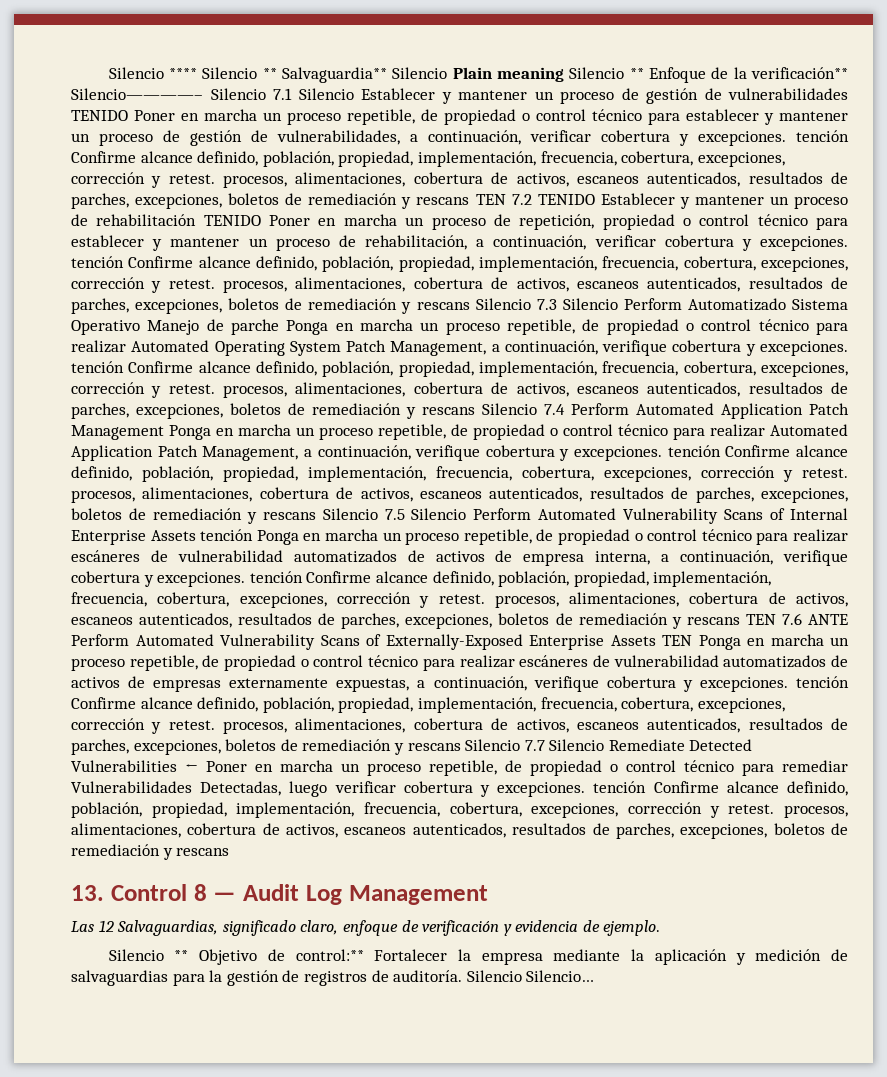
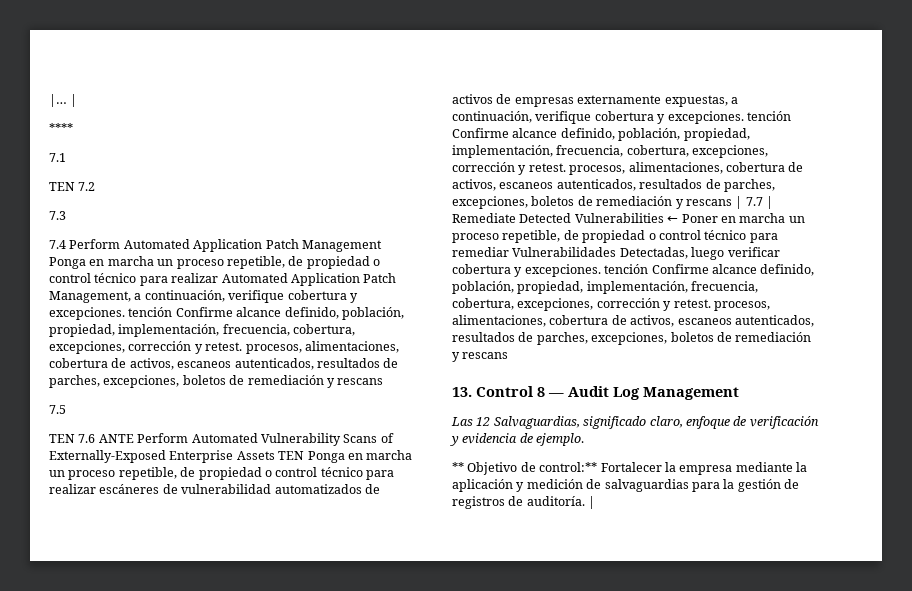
- Silencio **** Silencio ** Salvaguardia** Silencio Plain meaning Silencio ** Enfoque de la verificación** Silencio————– Silencio 7.1 Silencio Establecer y mantener un proceso de gestión de vulnerabilidades TENIDO Poner en marcha un proceso repetible, de propiedad o control técnico para establecer y mantener un proceso de gestión de vulnerabilidades, a continuación, verificar cobertura y excepciones. tención Confirme alcance definido, población, propiedad, implementación, frecuencia, cobertura, excepciones, corrección y retest. procesos, alimentaciones, cobertura de activos, escaneos autenticados, resultados de parches, excepciones, boletos de remediación y rescans TEN 7.2 TENIDO Establecer y mantener un proceso de rehabilitación TENIDO Poner en marcha un proceso de repetición, propiedad o control técnico para establecer y mantener un proceso de rehabilitación, a continuación, verificar cobertura y excepciones. tención Confirme alcance definido, población, propiedad, implementación, frecuencia, cobertura, excepciones, corrección y retest. procesos, alimentaciones, cobertura de activos, escaneos autenticados, resultados de parches, excepciones, boletos de remediación y rescans Silencio 7.3 Silencio Perform Automatizado Sistema Operativo Manejo de parche Ponga en marcha un proceso repetible, de propiedad o control técnico para realizar Automated Operating System Patch Management, a continuación, verifique cobertura y excepciones. tención Confirme alcance definido, población, propiedad, implementación, frecuencia, cobertura, excepciones, corrección y retest. procesos, alimentaciones, cobertura de activos, escaneos autenticados, resultados de parches, excepciones, boletos de remediación y rescans Silencio 7.4 Perform Automated Application Patch Management Ponga en marcha un proceso repetible, de propiedad o control técnico para realizar Automated Application Patch Management, a continuación, verifique cobertura y excepciones. tención Confirme alcance definido, población, propiedad, implementación, frecuencia, cobertura, excepciones, corrección y retest. procesos, alimentaciones, cobertura de activos, escaneos autenticados, resultados de parches, excepciones, boletos de remediación y rescans Silencio 7.5 Silencio Perform Automated Vulnerability Scans of Internal Enterprise Assets tención Ponga en marcha un proceso repetible, de propiedad o control técnico para realizar escáneres de vulnerabilidad automatizados de activos de empresa interna, a continuación, verifique cobertura y excepciones. tención Confirme alcance definido, población, propiedad, implementación, frecuencia, cobertura, excepciones, corrección y retest. procesos, alimentaciones, cobertura de activos, escaneos autenticados, resultados de parches, excepciones, boletos de remediación y rescans TEN 7.6 ANTE Perform Automated Vulnerability Scans of Externally-Exposed Enterprise Assets TEN Ponga en marcha un proceso repetible, de propiedad o control técnico para realizar escáneres de vulnerabilidad automatizados de activos de empresas externamente expuestas, a continuación, verifique cobertura y excepciones. tención Confirme alcance definido, población, propiedad, implementación, frecuencia, cobertura, excepciones, corrección y retest. procesos, alimentaciones, cobertura de activos, escaneos autenticados, resultados de parches, excepciones, boletos de remediación y rescans Silencio 7.7 Silencio Remediate Detected Vulnerabilities ← Poner en marcha un proceso repetible, de propiedad o control técnico para remediar Vulnerabilidades Detectadas, luego verificar cobertura y excepciones. tención Confirme alcance definido, población, propiedad, implementación, frecuencia, cobertura, excepciones, corrección y retest. procesos, alimentaciones, cobertura de activos, escaneos autenticados, resultados de parches, excepciones, boletos de remediación y rescans
+ |… |
+ ****
+ 7.1
+ TEN 7.2
+ 7.3
+ 7.4 Perform Automated Application Patch Management Ponga en marcha un proceso repetible, de propiedad o control técnico para realizar Automated Application Patch Management, a continuación, verifique cobertura y excepciones. tención Confirme alcance definido, población, propiedad, implementación, frecuencia, cobertura, excepciones, corrección y retest. procesos, alimentaciones, cobertura de activos, escaneos autenticados, resultados de parches, excepciones, boletos de remediación y rescans
+ 7.5
+ TEN 7.6 ANTE Perform Automated Vulnerability Scans of Externally-Exposed Enterprise Assets TEN Ponga en marcha un proceso repetible, de propiedad o control técnico para realizar escáneres de vulnerabilidad automatizados de activos de empresas externamente expuestas, a continuación, verifique cobertura y excepciones. tención Confirme alcance definido, población, propiedad, implementación, frecuencia, cobertura, excepciones, corrección y retest. procesos, alimentaciones, cobertura de activos, escaneos autenticados, resultados de parches, excepciones, boletos de remediación y rescans | 7.7 | Remediate Detected Vulnerabilities ← Poner en marcha un proceso repetible, de propiedad o control técnico para remediar Vulnerabilidades Detectadas, luego verificar cobertura y excepciones. tención Confirme alcance definido, población, propiedad, implementación, frecuencia, cobertura, excepciones, corrección y retest. procesos, alimentaciones, cobertura de activos, escaneos autenticados, resultados de parches, excepciones, boletos de remediación y rescans
- Silencio ** Objetivo de control:** Fortalecer la empresa mediante la aplicación y medición de salvaguardias para la gestión de registros de auditoría. Silencio Silencio…
+ ** Objetivo de control:** Fortalecer la empresa mediante la aplicación y medición de salvaguardias para la gestión de registros de auditoría. |

